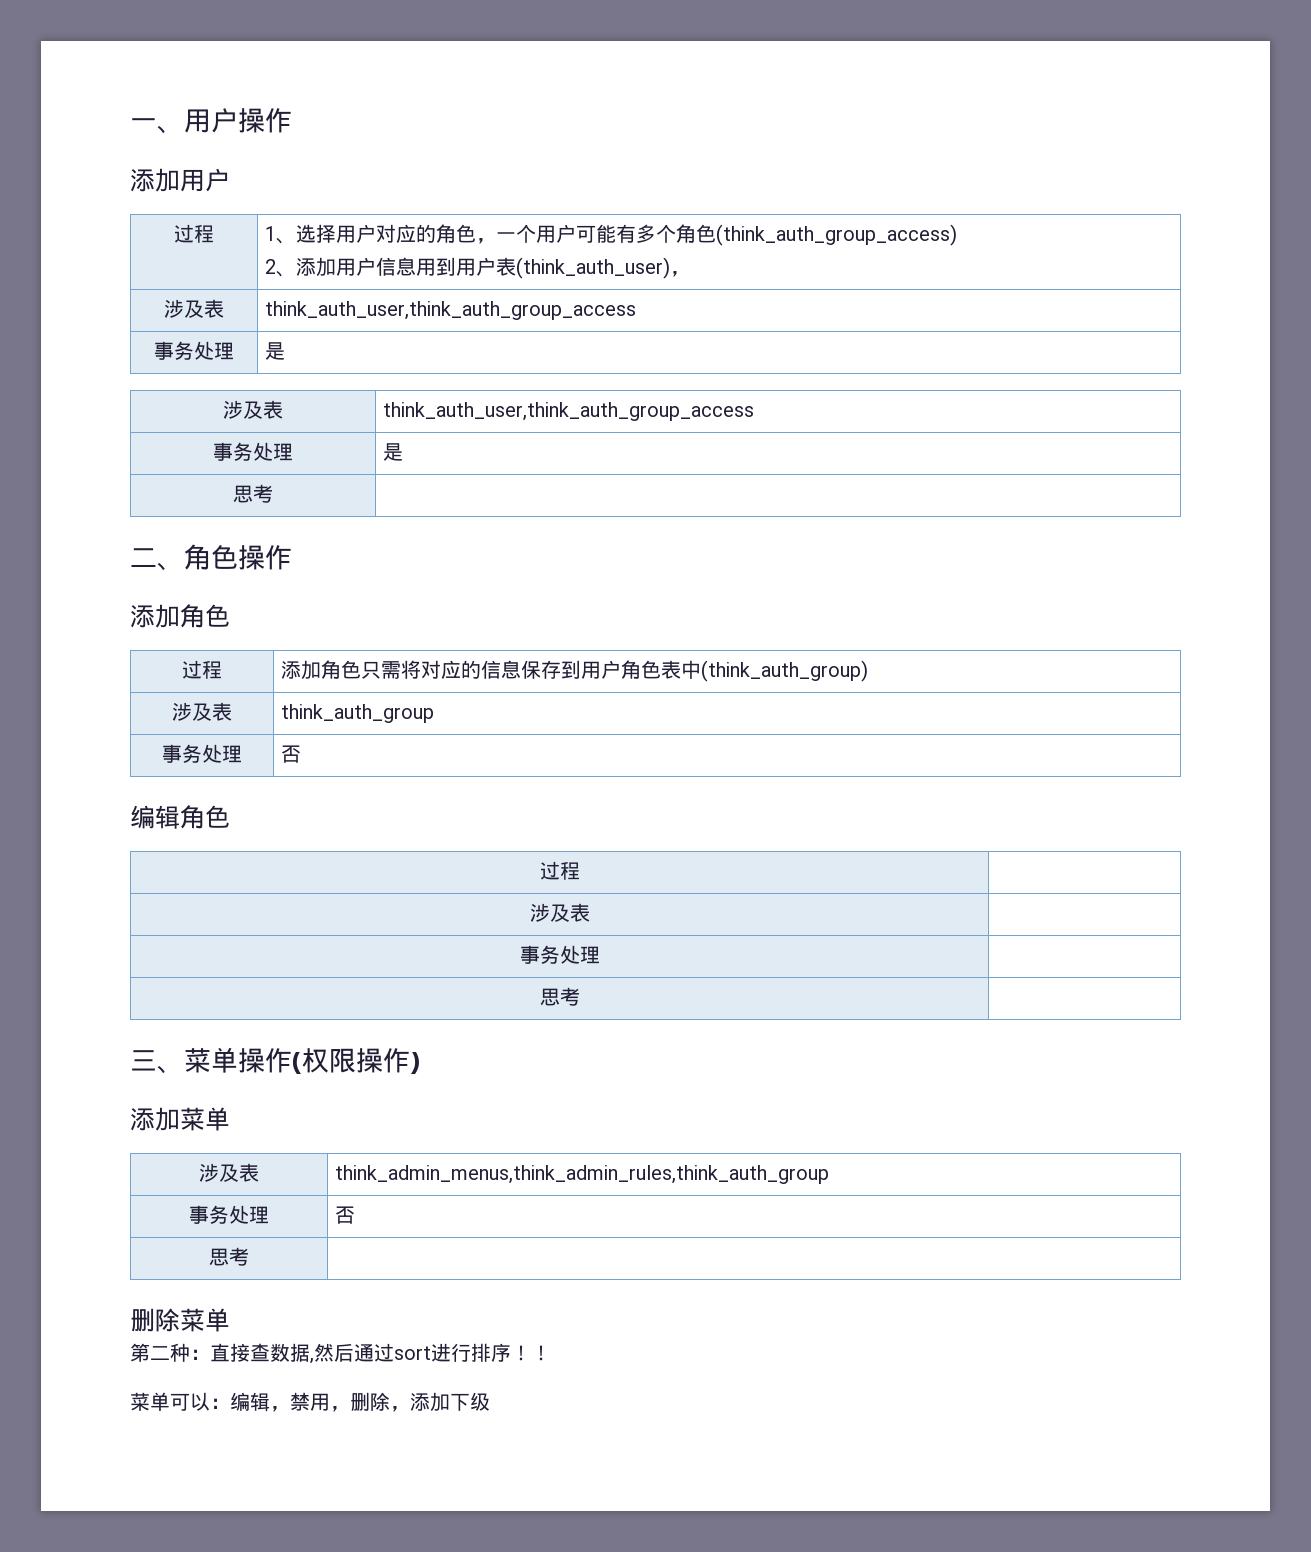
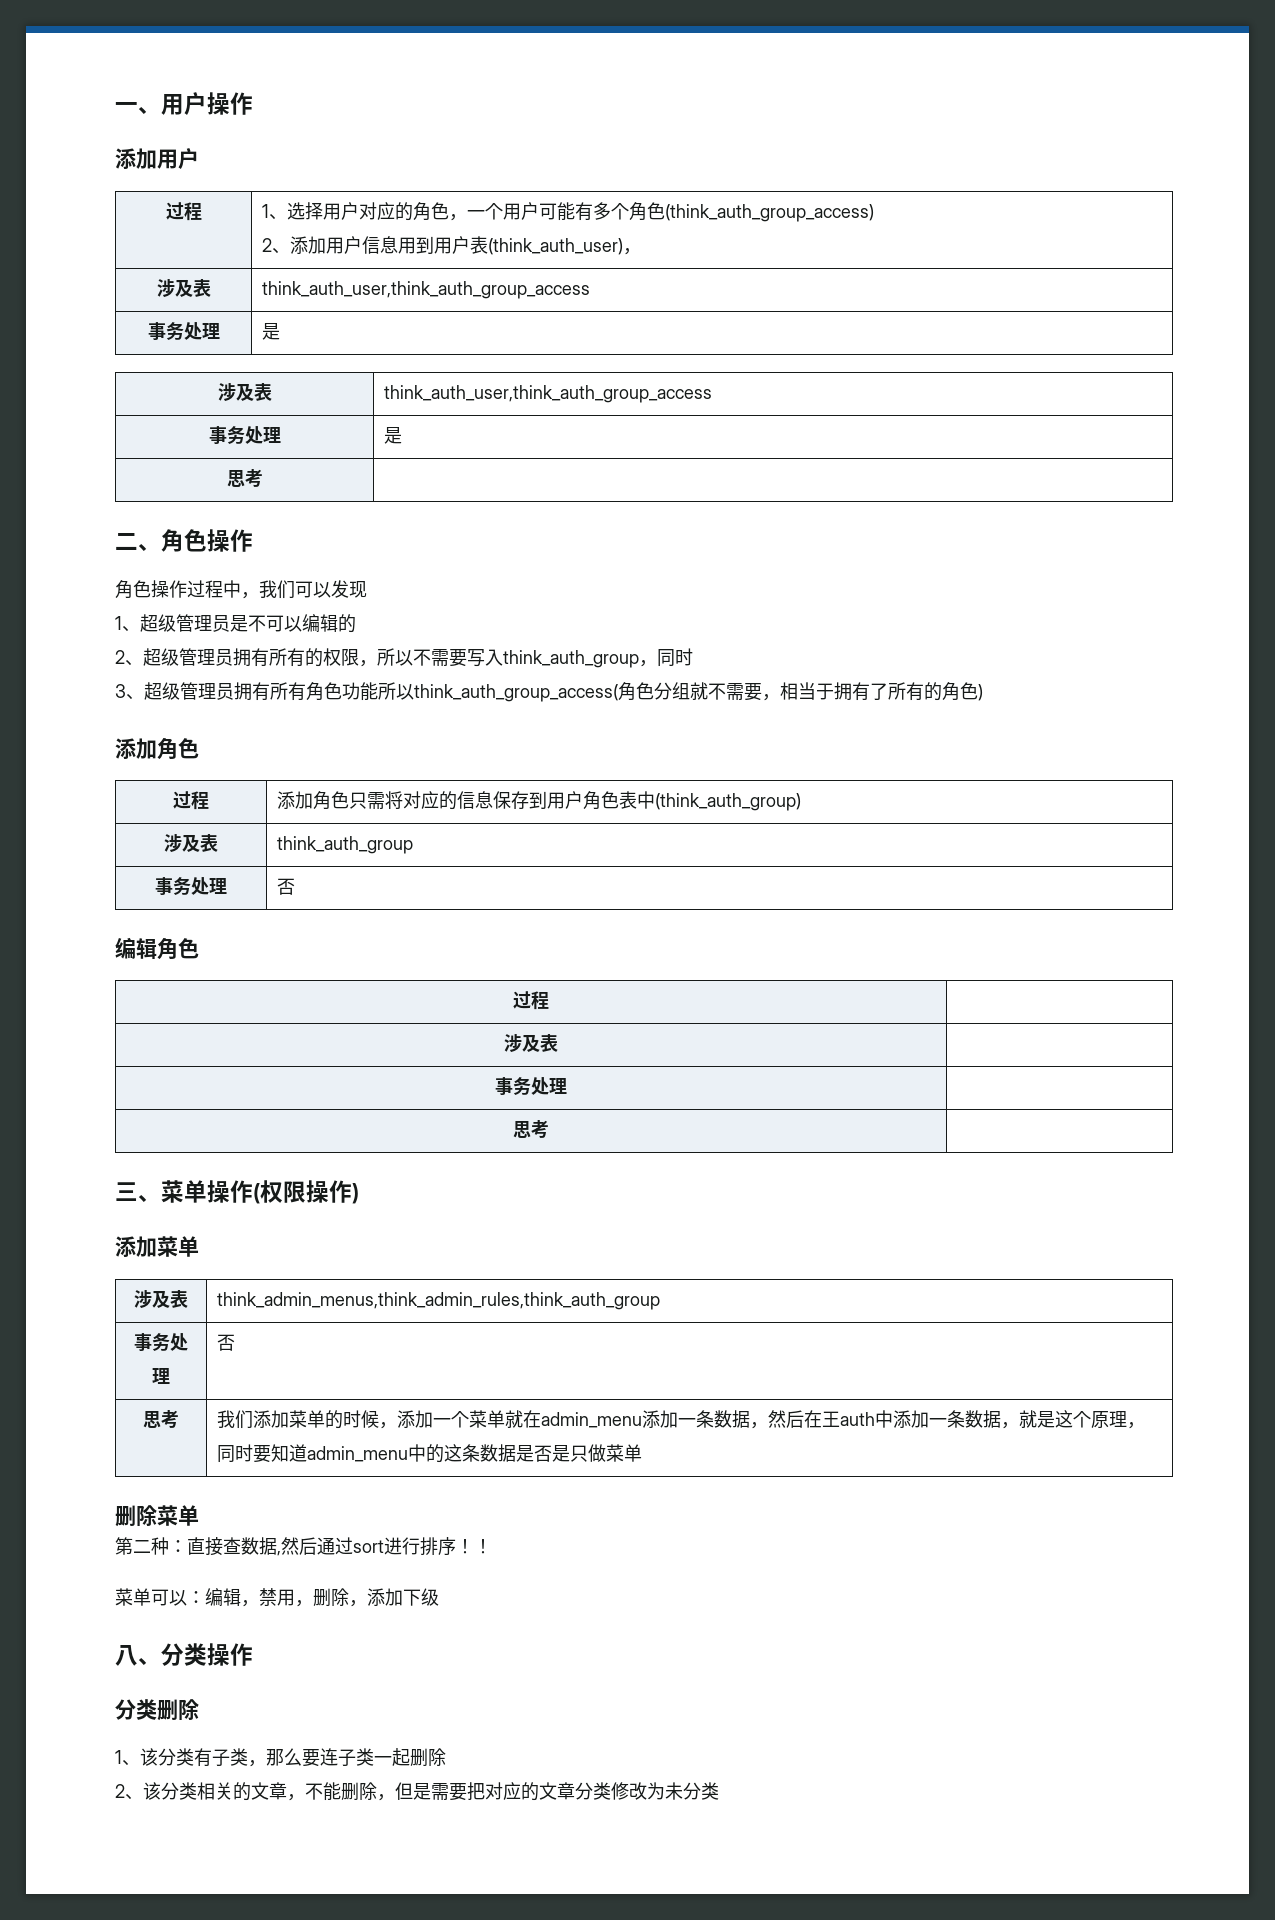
+ 角色操作过程中，我们可以发现
+ 1、超级管理员是不可以编辑的
+ 2、超级管理员拥有所有的权限，所以不需要写入think_auth_group，同时
+ 3、超级管理员拥有所有角色功能所以think_auth_group_access(角色分组就不需要，相当于拥有了所有的角色)
  涉及表 | think_admin_menus,think_admin_rules,think_auth_group
  事务处理 | 否
- 思考 |
+ 思考 | 我们添加菜单的时候，添加一个菜单就在admin_menu添加一条数据，然后在王auth中添加一条数据，就是这个原理，同时要知道admin_menu中的这条数据是否是只做菜单
+ 八、分类操作
+ 分类删除
+ 1、该分类有子类，那么要连子类一起删除
+ 2、该分类相关的文章，不能删除，但是需要把对应的文章分类修改为未分类

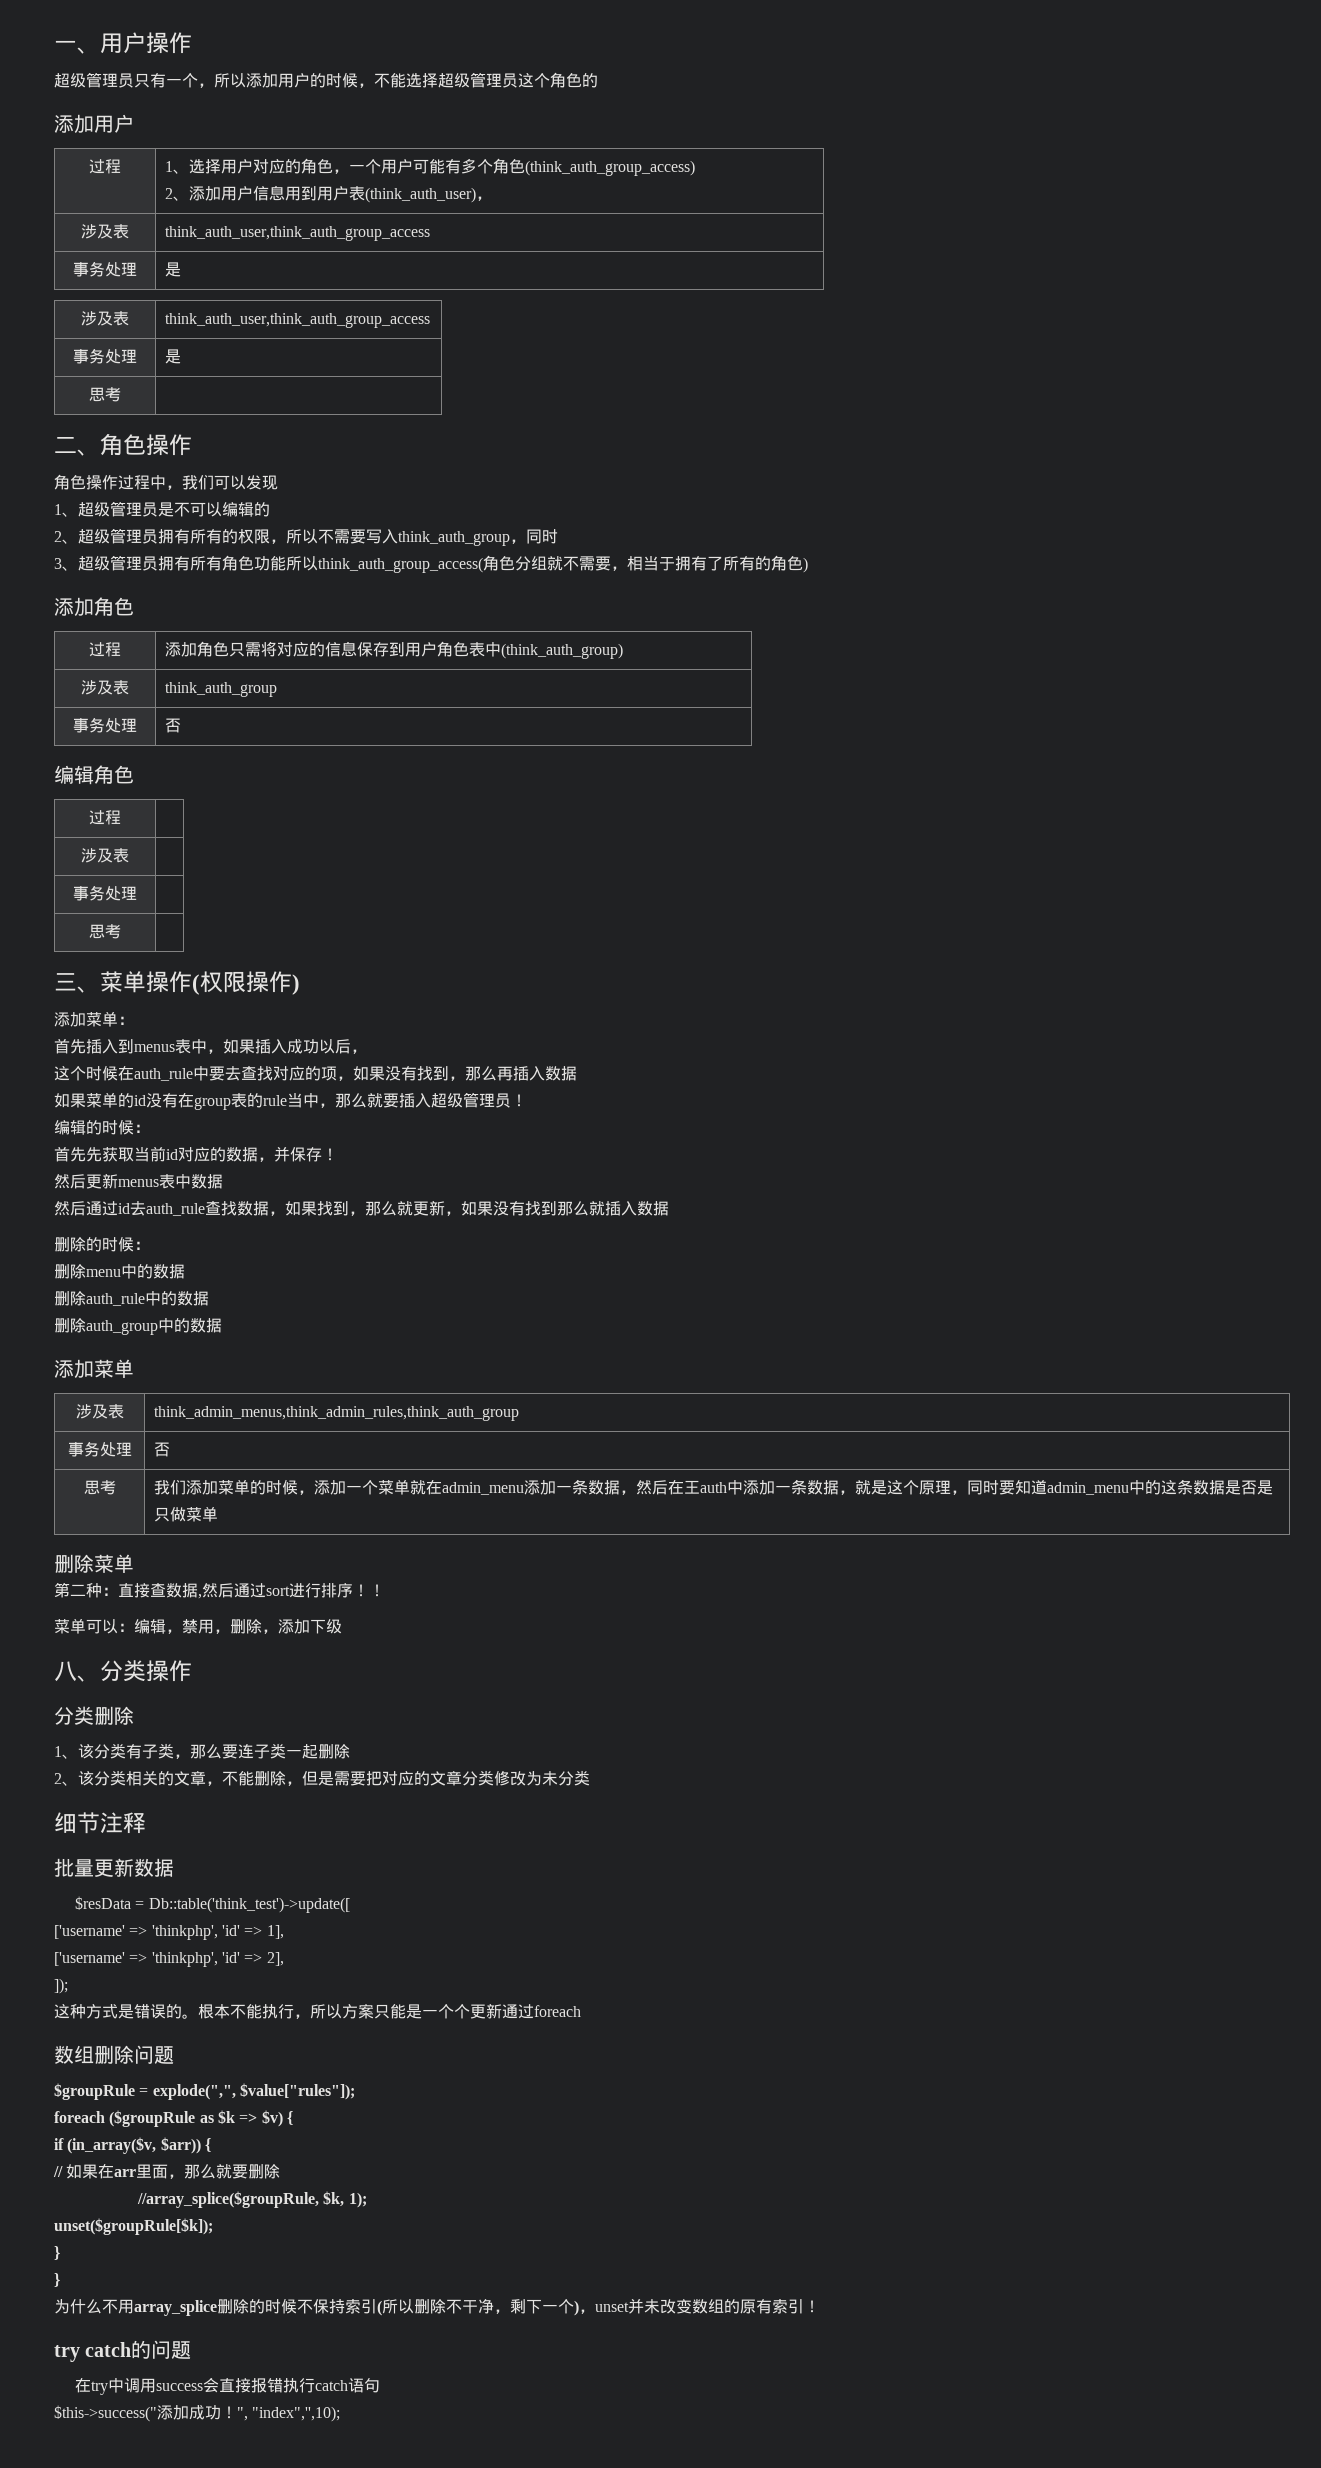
+ 超级管理员只有一个，所以添加用户的时候，不能选择超级管理员这个角色的
+ 添加菜单：
+ 首先插入到menus表中，如果插入成功以后，
+ 这个时候在auth_rule中要去查找对应的项，如果没有找到，那么再插入数据
+ 如果菜单的id没有在group表的rule当中，那么就要插入超级管理员！
+ 编辑的时候：
+ 首先先获取当前id对应的数据，并保存！
+ 然后更新menus表中数据
+ 然后通过id去auth_rule查找数据，如果找到，那么就更新，如果没有找到那么就插入数据
+ 删除的时候：
+ 删除menu中的数据
+ 删除auth_rule中的数据
+ 删除auth_group中的数据
+ 细节注释
+ 批量更新数据
+ $resData = Db::table('think_test')->update([
+ ['username' => 'thinkphp', 'id' => 1],
+ ['username' => 'thinkphp', 'id' => 2],
+ ]);
+ 这种方式是错误的。根本不能执行，所以方案只能是一个个更新通过foreach
+ 数组删除问题
+ $groupRule = explode(",", $value["rules"]);
+ foreach ($groupRule as $k => $v) {
+ if (in_array($v, $arr)) {
+ // 如果在arr里面，那么就要删除
+ //array_splice($groupRule, $k, 1);
+ unset($groupRule[$k]);
+ }
+ }
+ 为什么不用array_splice删除的时候不保持索引(所以删除不干净，剩下一个)，unset并未改变数组的原有索引！
+ try catch的问题
+ 在try中调用success会直接报错执行catch语句
+ $this->success("添加成功！", "index",'',10);

